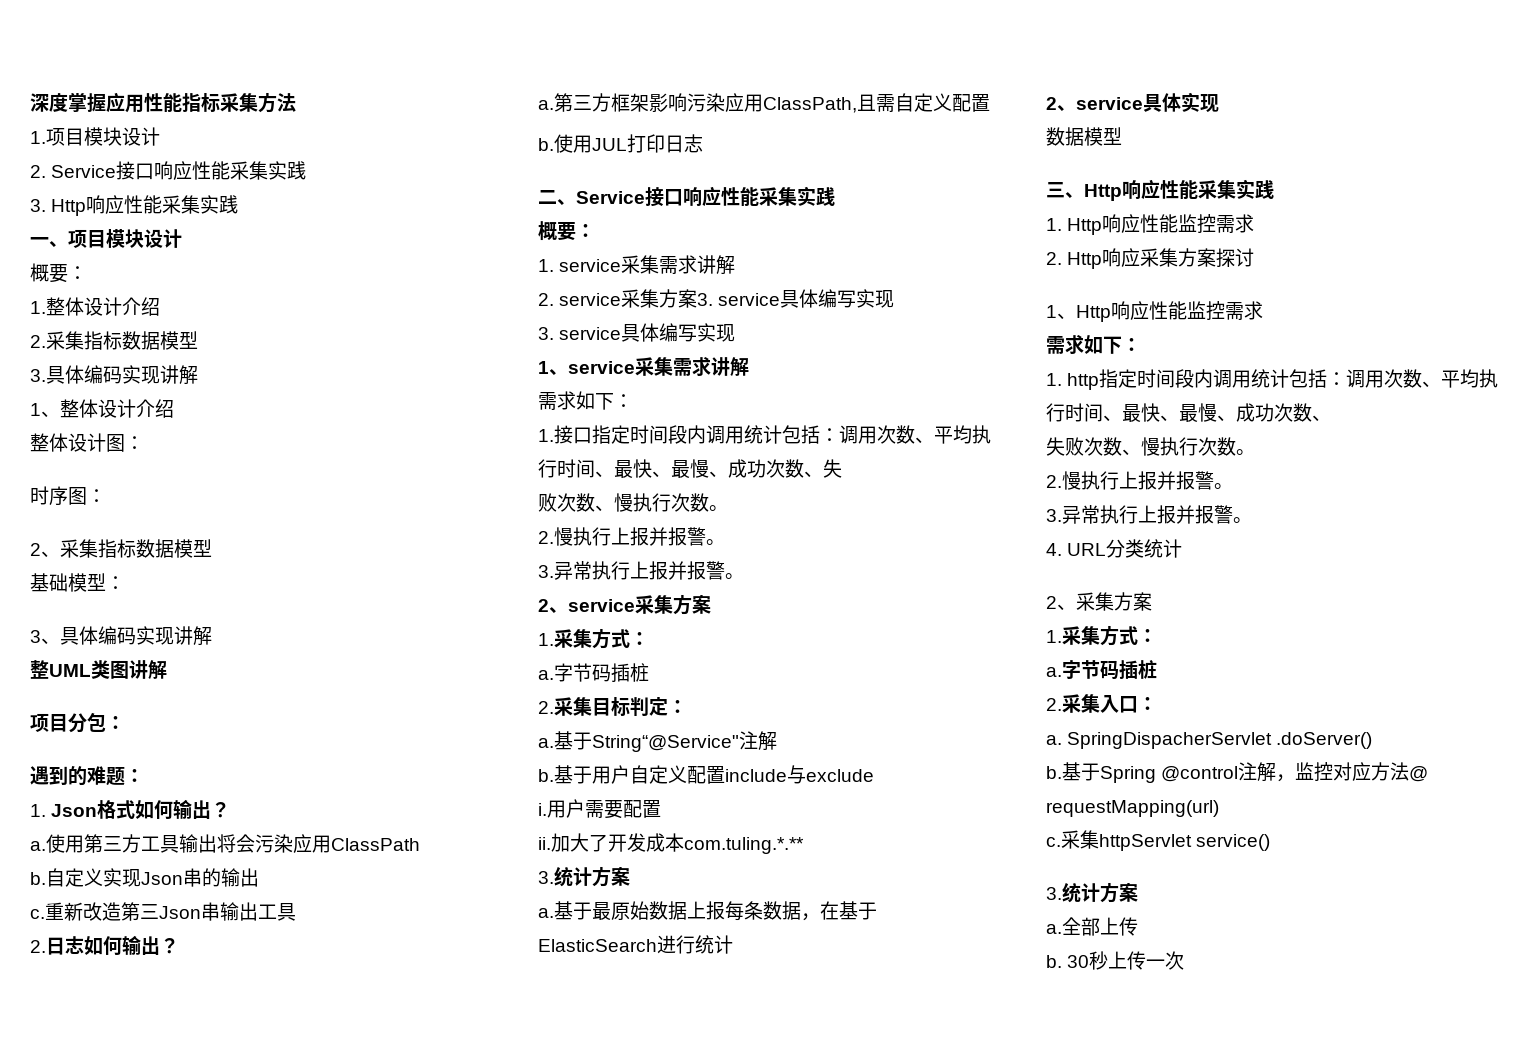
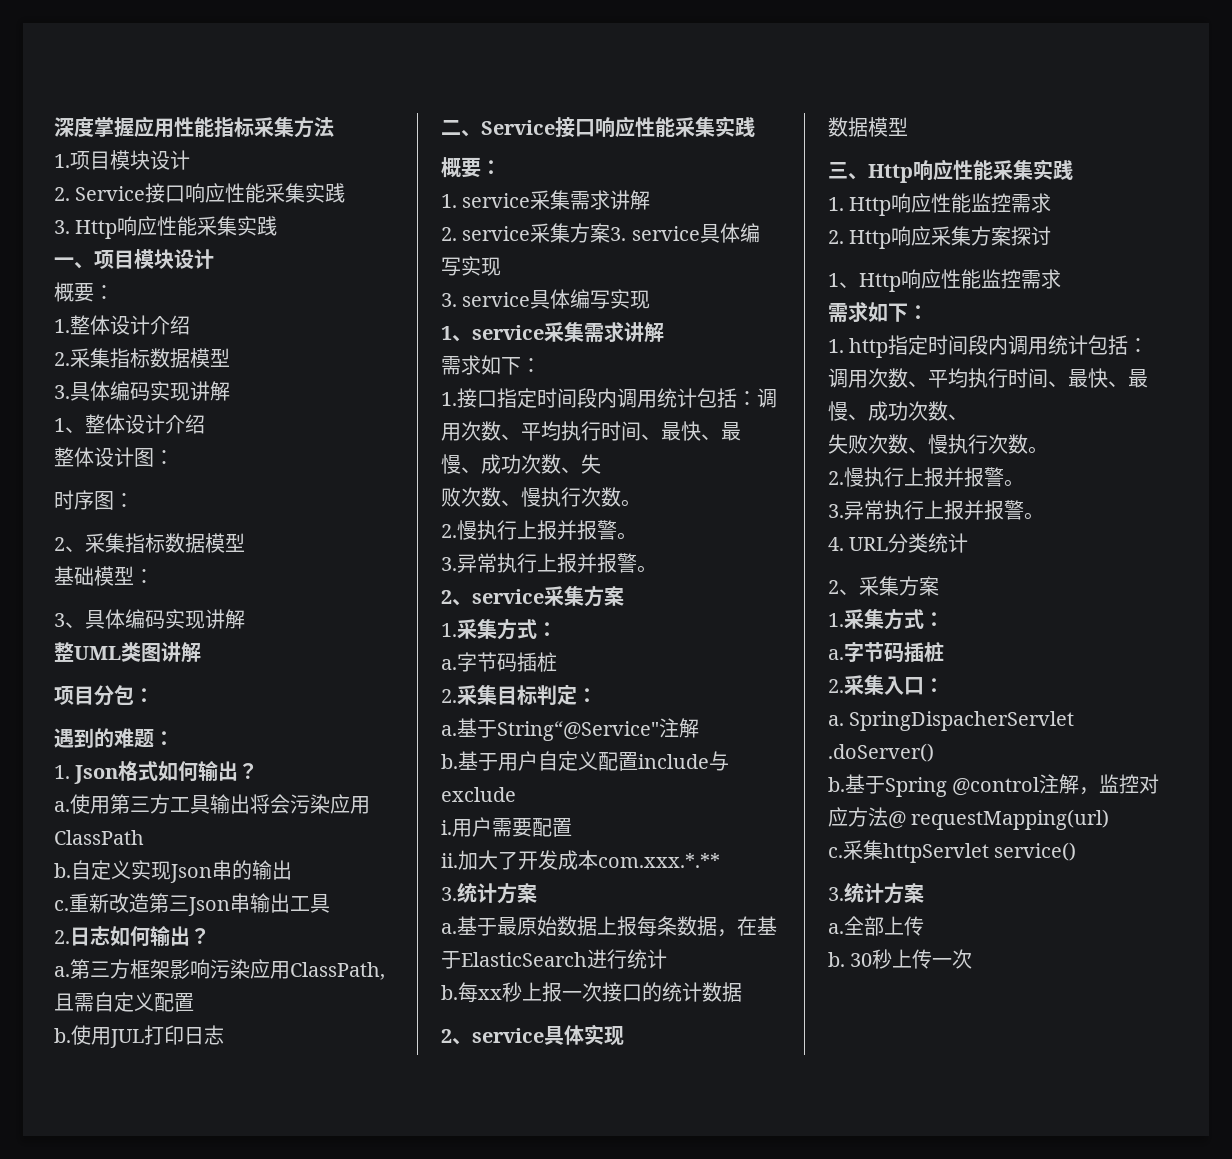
- 加⼤了开发成本com.tuling.*.**
+ 加⼤了开发成本com.xxx.*.**
+ b.每xx秒上报⼀次接⼝的统计数据

